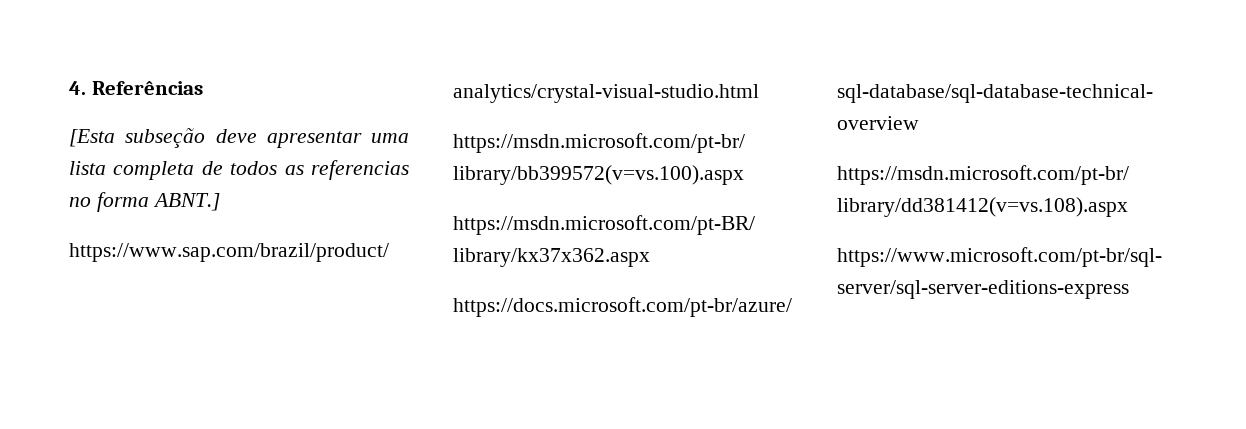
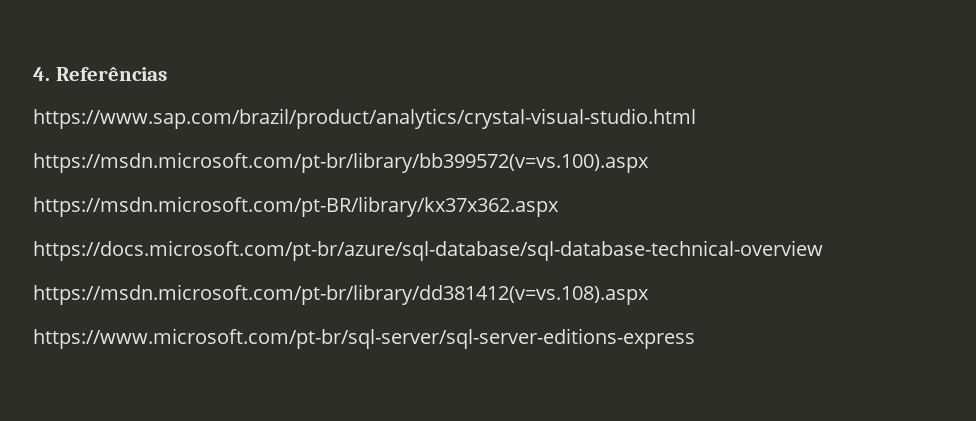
- [Esta subseção deve apresentar uma lista completa de todos as referencias no forma ABNT.]

